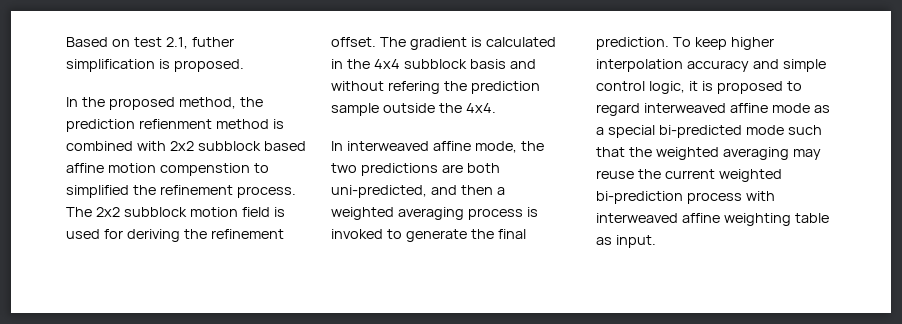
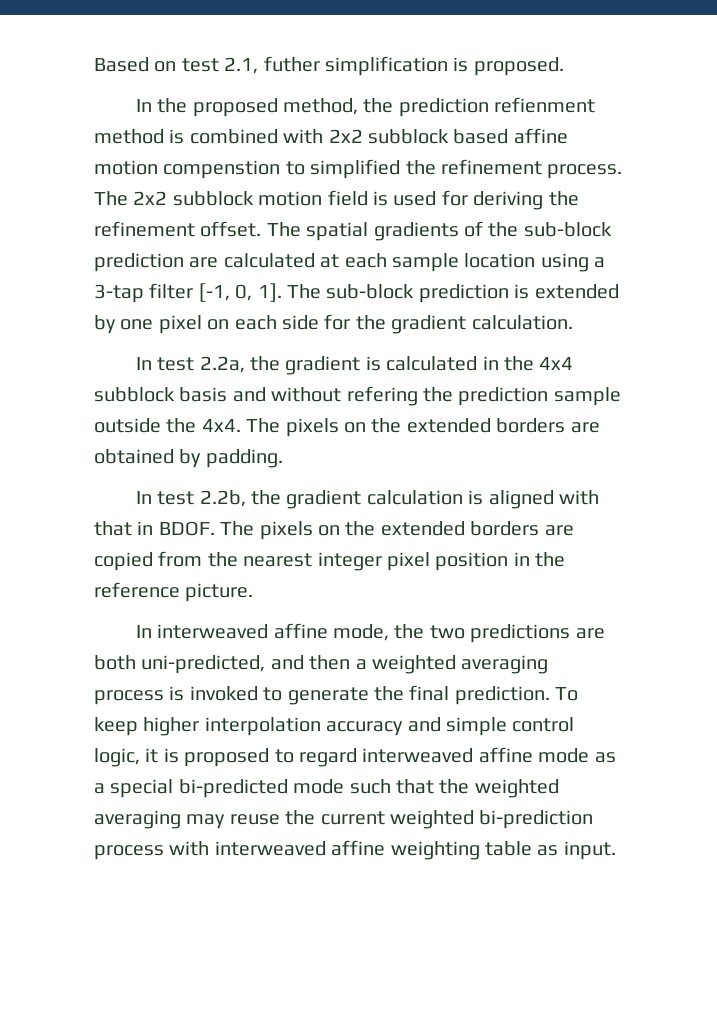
- The gradient is calculated in the 4x4 subblock basis and without refering the prediction sample outside the 4x4.
+ The spatial gradients of the sub-block prediction are calculated at each sample location using a 3-tap filter [-1, 0, 1]. The sub-block prediction is extended by one pixel on each side for the gradient calculation.
+ In test 2.2a, the gradient is calculated in the 4x4 subblock basis and without refering the prediction sample outside the 4x4. The pixels on the extended borders are obtained by padding.
+ In test 2.2b, the gradient calculation is aligned with that in BDOF. The pixels on the extended borders are copied from the nearest integer pixel position in the reference picture.

